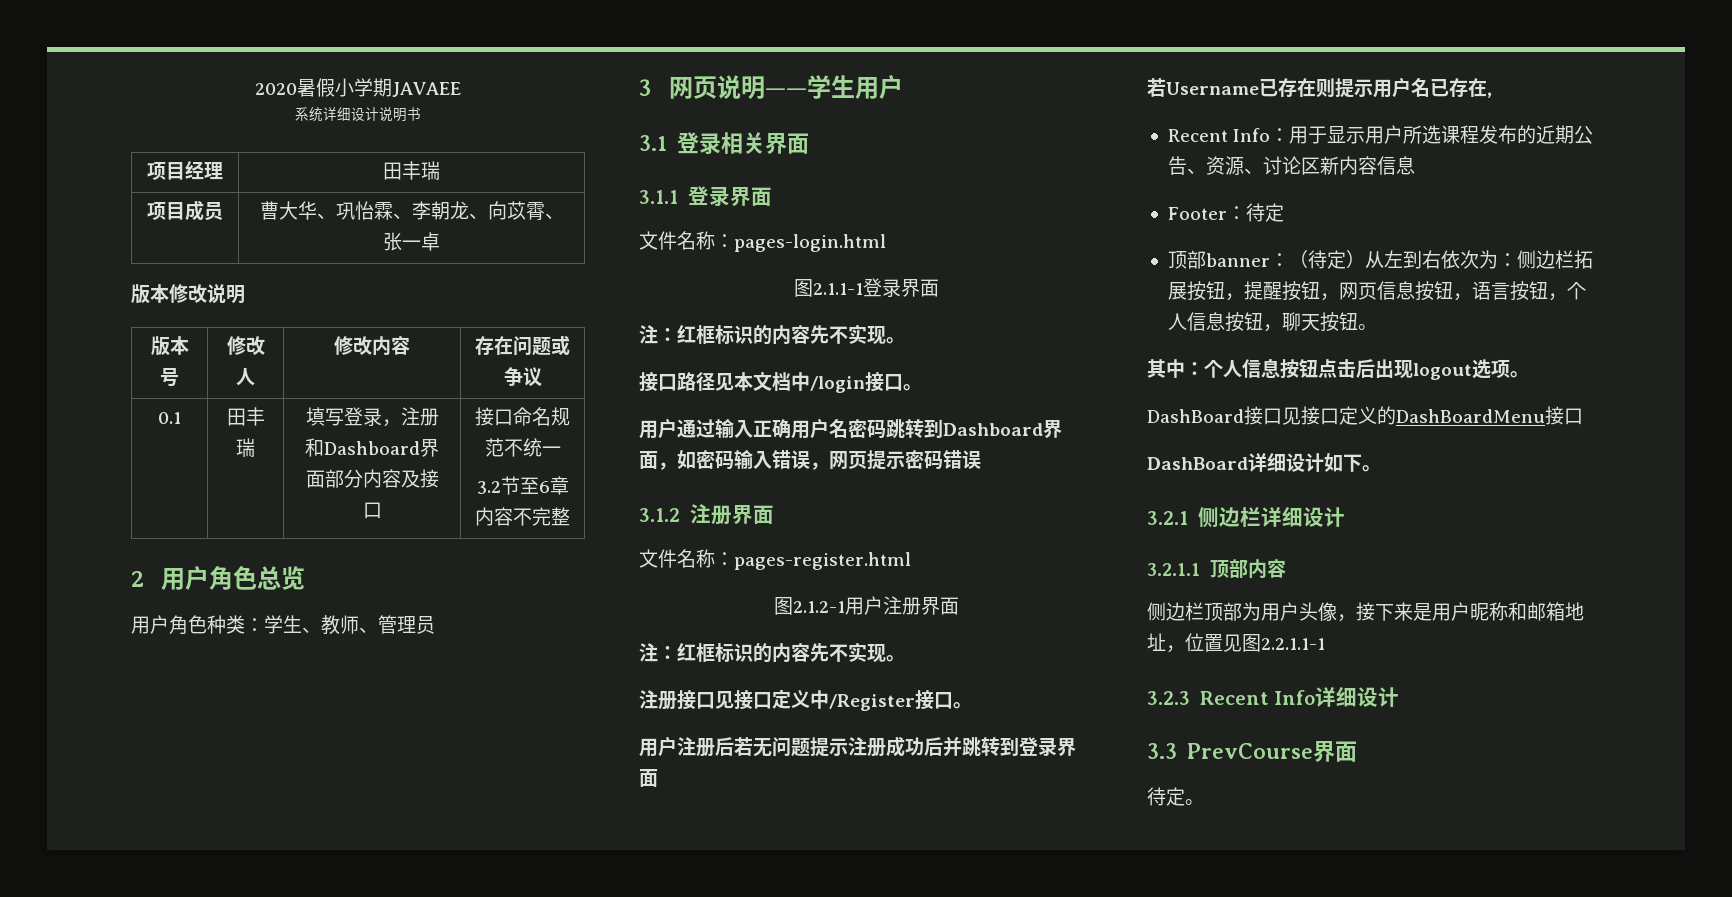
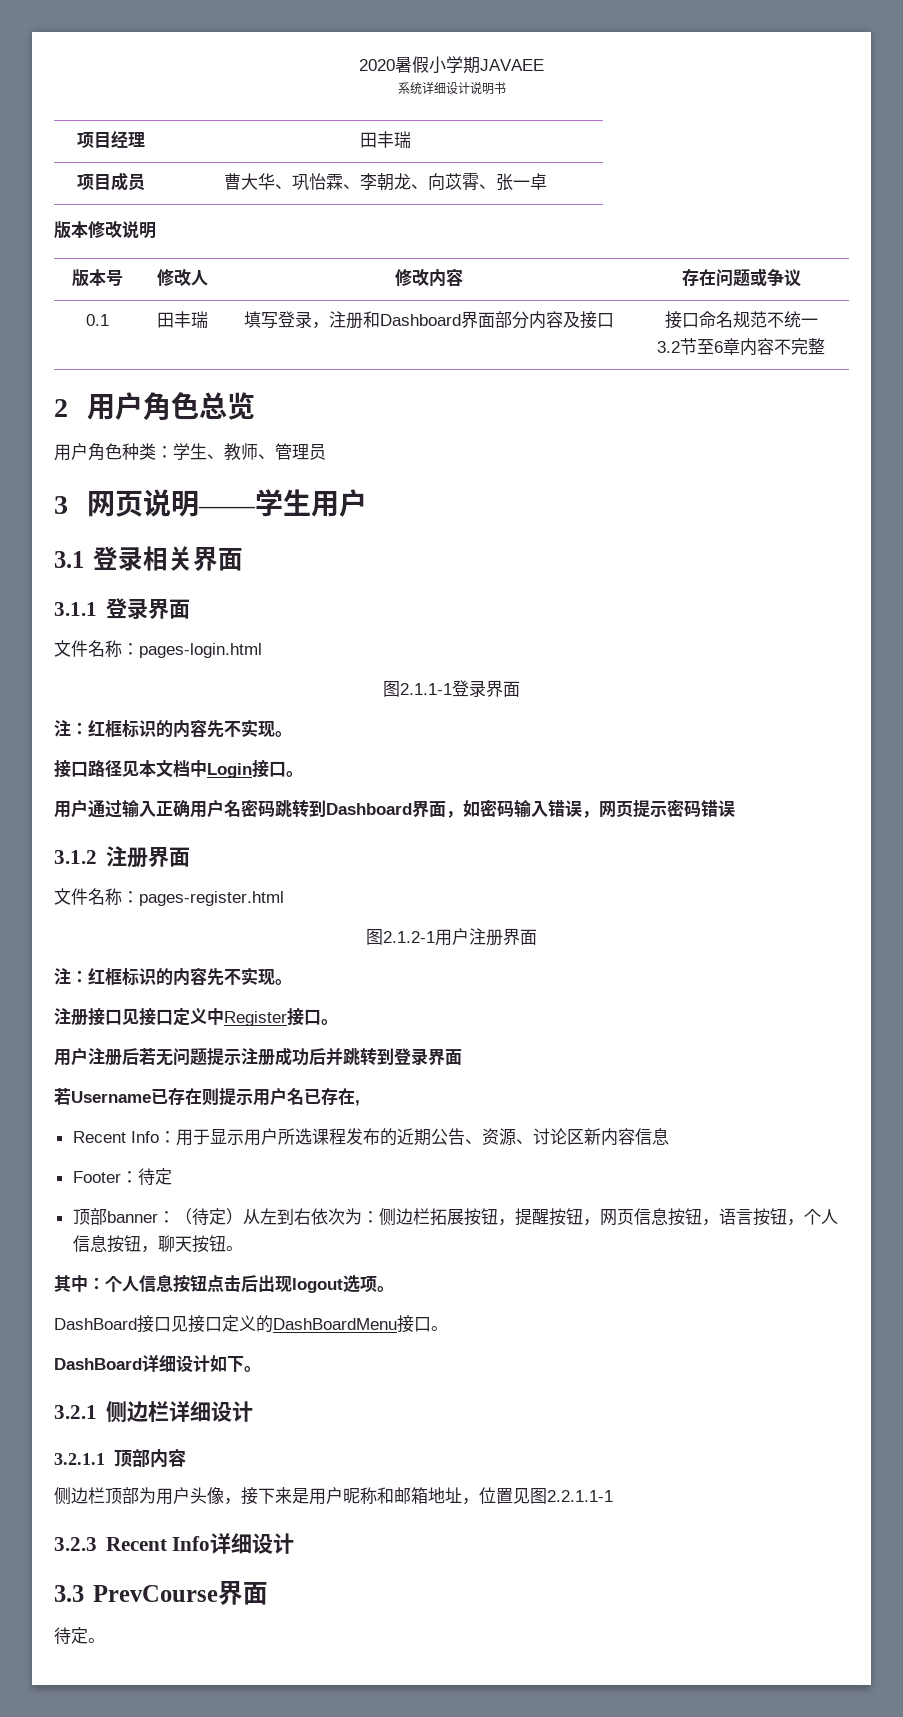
- 接口路径见本文档中/login接口。
+ 接口路径见本文档中Login接口。
- 注册接口见接口定义中/Register接口。
+ 注册接口见接口定义中Register接口。
- DashBoard接口见接口定义的DashBoardMenu接口
+ DashBoard接口见接口定义的DashBoardMenu接口。

